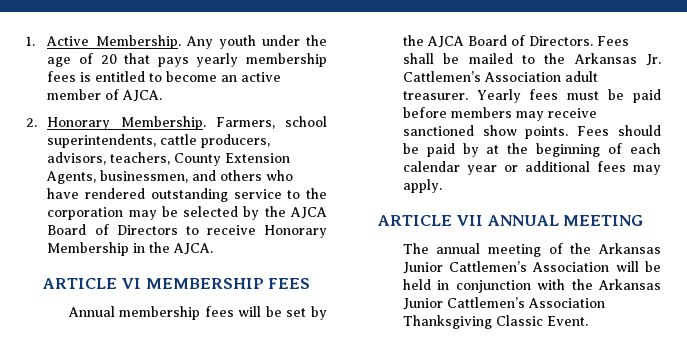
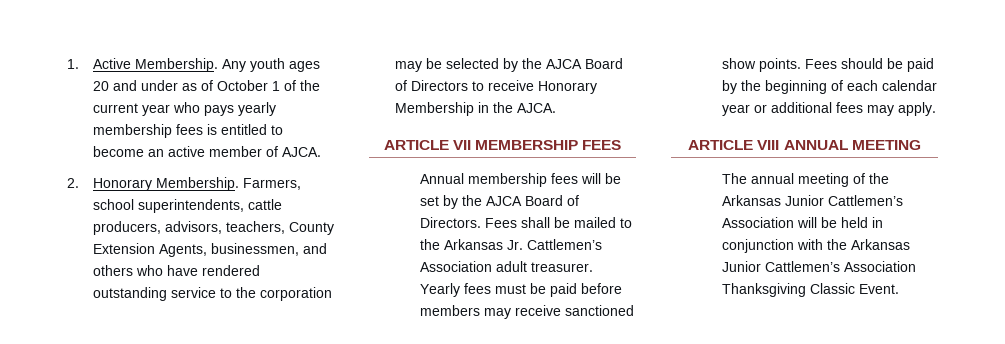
- Any youth under the age of 20 that pays yearly membership fees is entitled to become an active member of AJCA.
+ Any youth ages 20 and under as of October 1 of the current year who pays yearly membership fees is entitled to become an active member of AJCA.
- ARTICLE VI MEMBERSHIP FEES
+ ARTICLE VII MEMBERSHIP FEES
- Fees should be paid by at the beginning of each calendar year or additional fees may apply.
+ Fees should be paid by the beginning of each calendar year or additional fees may apply.
- ARTICLE VII ANNUAL MEETING
+ ARTICLE VIII ANNUAL MEETING

